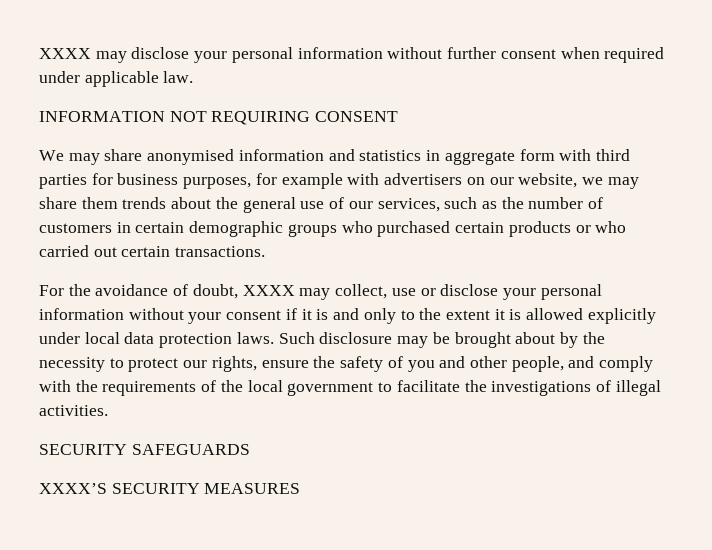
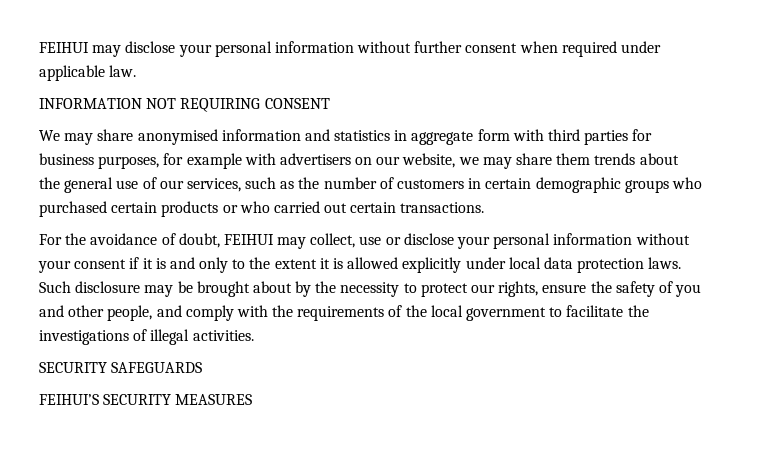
- XXXX may disclose your personal information without further consent when required under applicable law.
+ FEIHUI may disclose your personal information without further consent when required under applicable law.
- For the avoidance of doubt, XXXX may collect, use or disclose your personal information without your consent if it is and only to the extent it is allowed explicitly under local data protection laws.
+ For the avoidance of doubt, FEIHUI may collect, use or disclose your personal information without your consent if it is and only to the extent it is allowed explicitly under local data protection laws.
- XXXX’S SECURITY MEASURES
+ FEIHUI’S SECURITY MEASURES

